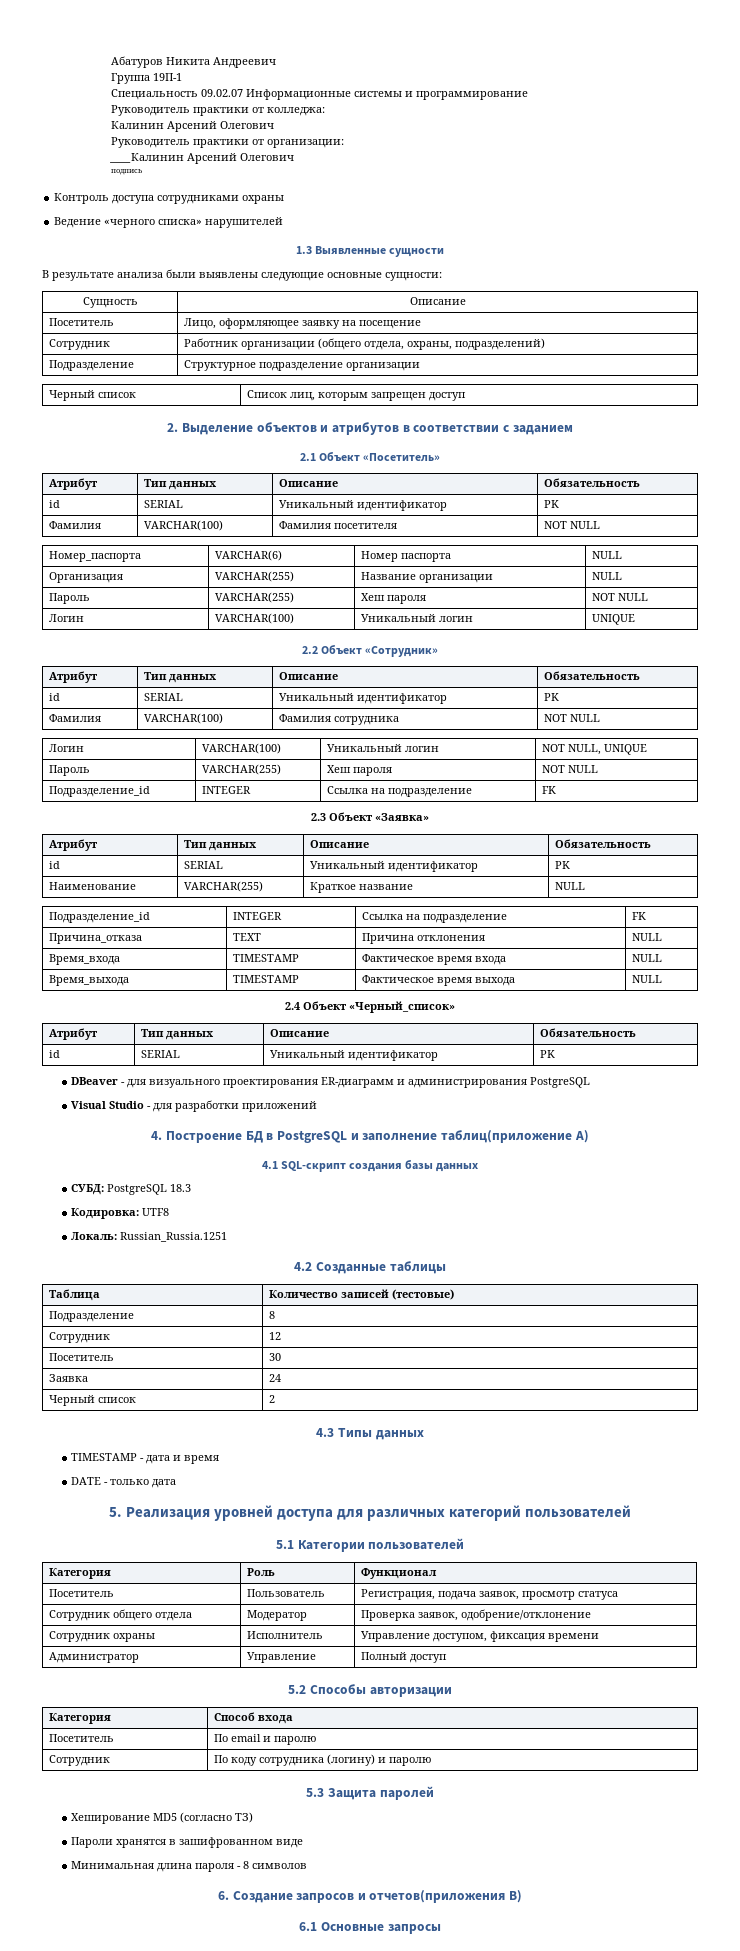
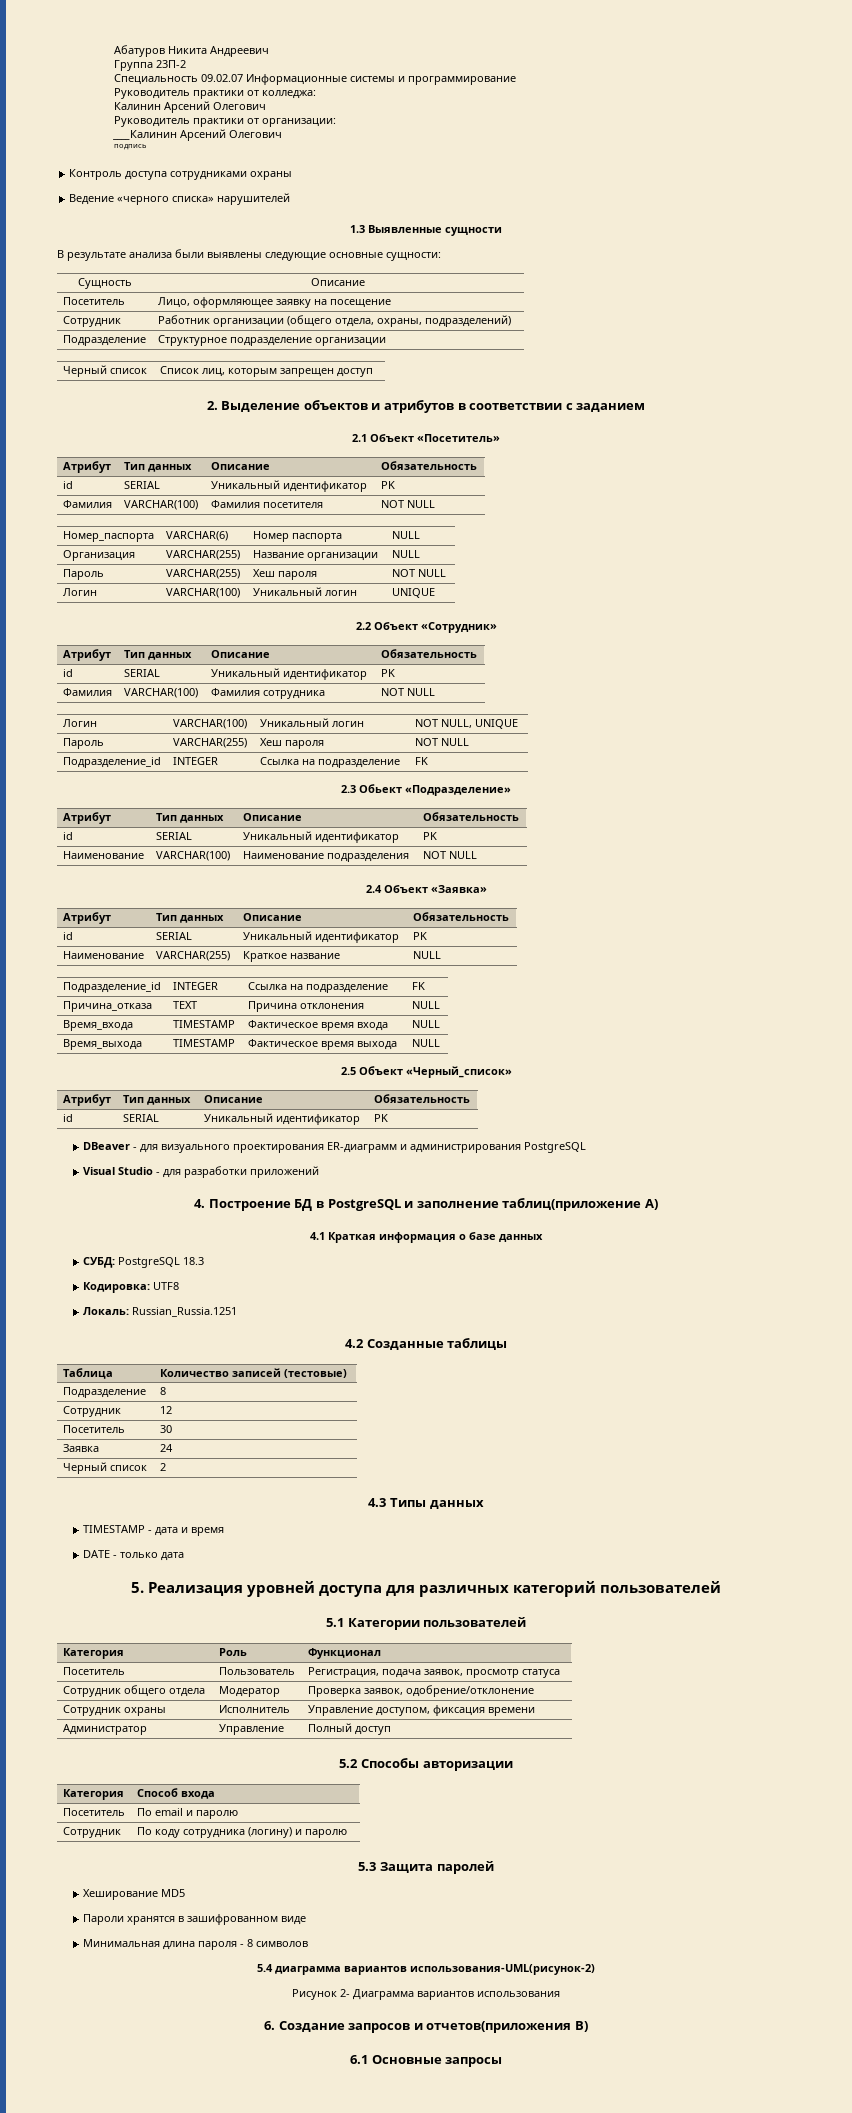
- Группа 19П-1
+ Группа 23П-2
- 2.3 Объект «Заявка»
+ 2.3 Обьект «Подразделение»
+ Атрибут | Тип данных | Описание | Обязательность
+ id | SERIAL | Уникальный идентификатор | PK
+ Наименование | VARCHAR(100) | Наименование подразделения | NOT NULL
+ 2.4 Объект «Заявка»
- 2.4 Объект «Черный_список»
+ 2.5 Объект «Черный_список»
- 4.1 SQL-скрипт создания базы данных
+ 4.1 Краткая информация о базе данных
- Хеширование MD5 (согласно ТЗ)
+ Хеширование MD5
+ 5.4 диаграмма вариантов использования-UML(рисунок-2)
+ Рисунок 2- Диаграмма вариантов использования

